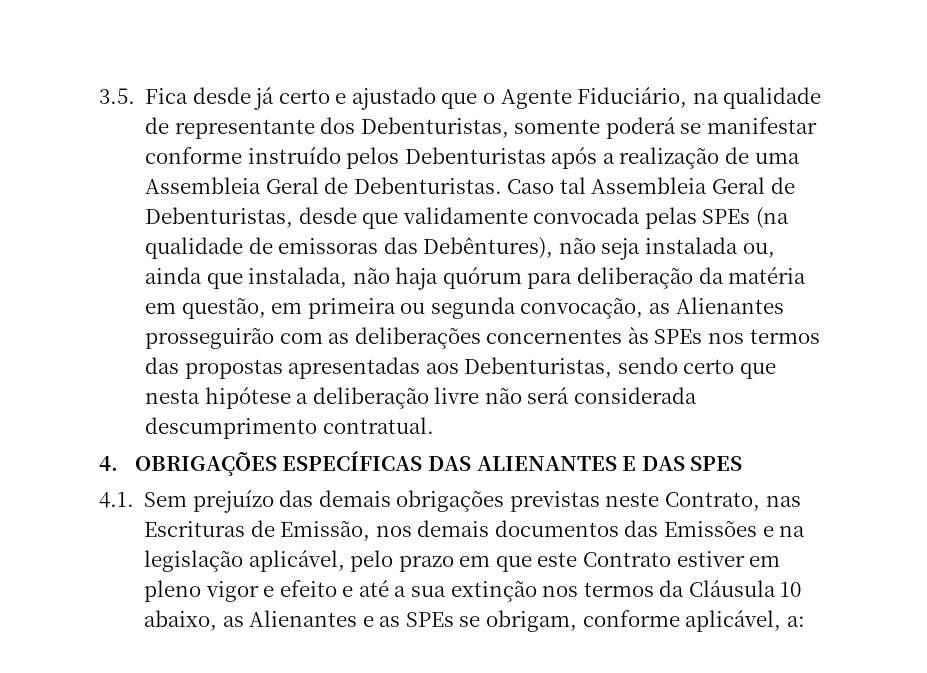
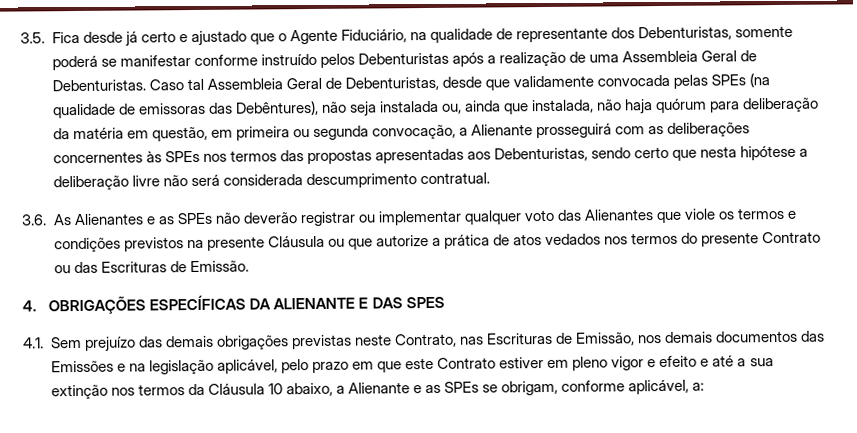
- Caso tal Assembleia Geral de Debenturistas, desde que validamente convocada pelas SPEs (na qualidade de emissoras das Debêntures), não seja instalada ou, ainda que instalada, não haja quórum para deliberação da matéria em questão, em primeira ou segunda convocação, as Alienantes prosseguirão com as deliberações concernentes às SPEs nos termos das propostas apresentadas aos Debenturistas, sendo certo que nesta hipótese a deliberação livre não será considerada descumprimento contratual.
+ Caso tal Assembleia Geral de Debenturistas, desde que validamente convocada pelas SPEs (na qualidade de emissoras das Debêntures), não seja instalada ou, ainda que instalada, não haja quórum para deliberação da matéria em questão, em primeira ou segunda convocação, a Alienante prosseguirá com as deliberações concernentes às SPEs nos termos das propostas apresentadas aos Debenturistas, sendo certo que nesta hipótese a deliberação livre não será considerada descumprimento contratual.
- 4. OBRIGAÇÕES ESPECÍFICAS DAS ALIENANTES E DAS SPES
+ 3.6. As Alienantes e as SPEs não deverão registrar ou implementar qualquer voto das Alienantes que viole os termos e condições previstos na presente Cláusula ou que autorize a prática de atos vedados nos termos do presente Contrato ou das Escrituras de Emissão.
+ 4. OBRIGAÇÕES ESPECÍFICAS DA ALIENANTE E DAS SPES
- 4.1. Sem prejuízo das demais obrigações previstas neste Contrato, nas Escrituras de Emissão, nos demais documentos das Emissões e na legislação aplicável, pelo prazo em que este Contrato estiver em pleno vigor e efeito e até a sua extinção nos termos da Cláusula 10 abaixo, as Alienantes e as SPEs se obrigam, conforme aplicável, a:
+ 4.1. Sem prejuízo das demais obrigações previstas neste Contrato, nas Escrituras de Emissão, nos demais documentos das Emissões e na legislação aplicável, pelo prazo em que este Contrato estiver em pleno vigor e efeito e até a sua extinção nos termos da Cláusula 10 abaixo, a Alienante e as SPEs se obrigam, conforme aplicável, a:

